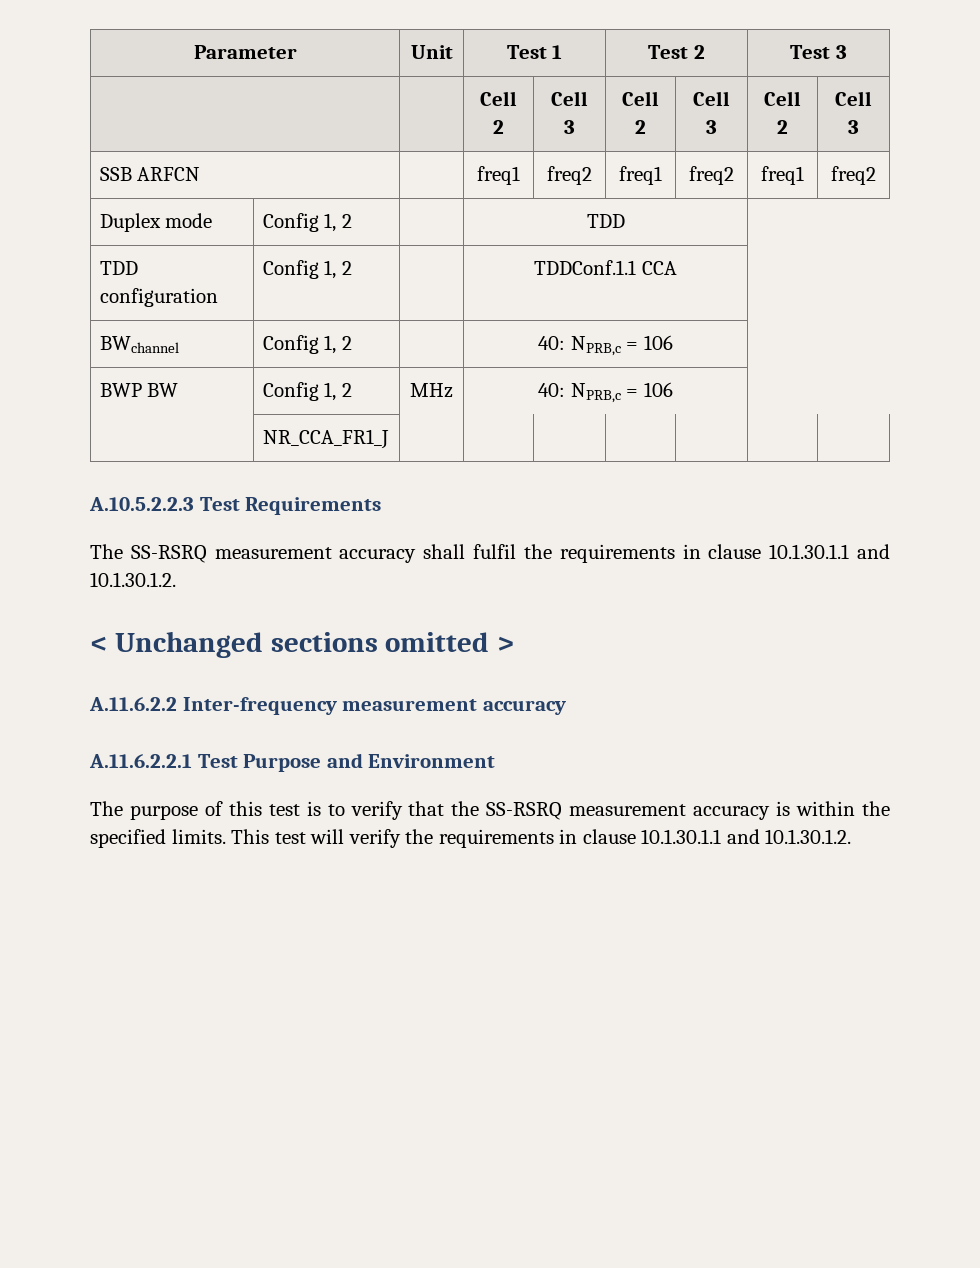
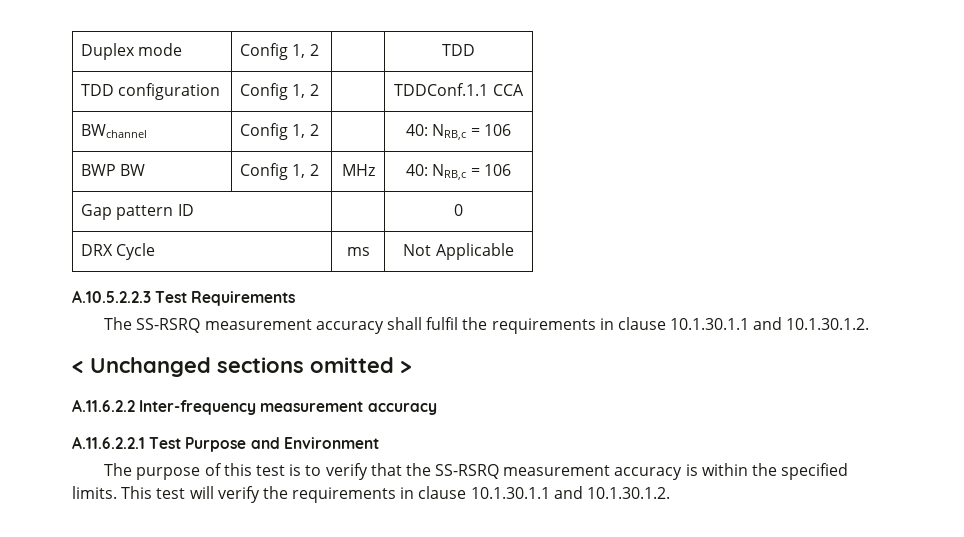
- Parameter | Unit | Test 1 | Test 2 | Test 3
- | | Cell 2 | Cell 3 | Cell 2 | Cell 3 | Cell 2 | Cell 3
- SSB ARFCN | | freq1 | freq2 | freq1 | freq2 | freq1 | freq2
- BWchannel | Config 1, 2 | | 40: NPRB,c = 106
+ BWchannel | Config 1, 2 | | 40: NRB,c = 106
- BWP BW | Config 1, 2 | MHz | 40: NPRB,c = 106
- | NR_CCA_FR1_J | | | | | | |
+ BWP BW | Config 1, 2 | MHz | 40: NRB,c = 106
+ Gap pattern ID | | 0
+ DRX Cycle | ms | Not Applicable

